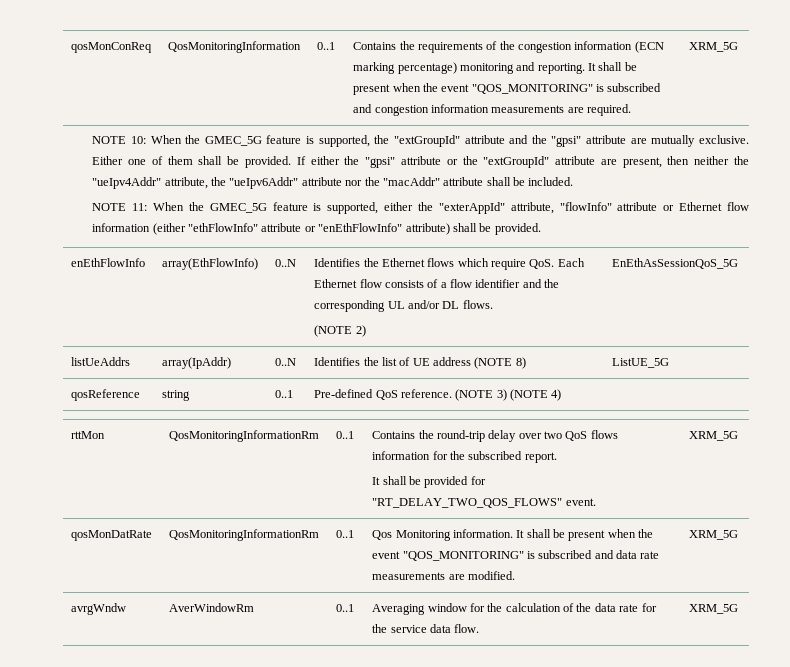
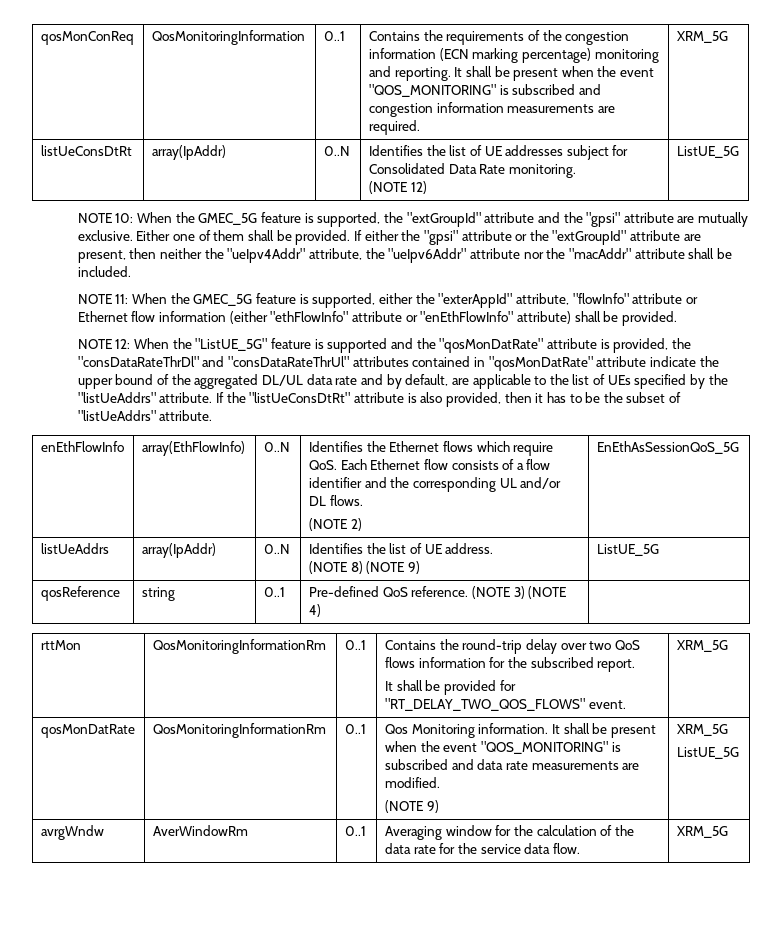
+ listUeConsDtRt | array(IpAddr) | 0..N | Identifies the list of UE addresses subject for Consolidated Data Rate monitoring.
+ (NOTE 12) | ListUE_5G
+ NOTE 12: When the "ListUE_5G" feature is supported and the "qosMonDatRate" attribute is provided, the "consDataRateThrDl" and "consDataRateThrUl" attributes contained in "qosMonDatRate" attribute indicate the upper bound of the aggregated DL/UL data rate and by default, are applicable to the list of UEs specified by the "listUeAddrs" attribute. If the "listUeConsDtRt" attribute is also provided, then it has to be the subset of "listUeAddrs" attribute.
- listUeAddrs | array(IpAddr) | 0..N | Identifies the list of UE address (NOTE 8) | ListUE_5G
+ listUeAddrs | array(IpAddr) | 0..N | Identifies the list of UE address.
+ (NOTE 8) (NOTE 9) | ListUE_5G
- qosMonDatRate | QosMonitoringInformationRm | 0..1 | Qos Monitoring information. It shall be present when the event "QOS_MONITORING" is subscribed and data rate measurements are modified. | XRM_5G
+ qosMonDatRate | QosMonitoringInformationRm | 0..1 | Qos Monitoring information. It shall be present when the event "QOS_MONITORING" is subscribed and data rate measurements are modified.
+ (NOTE 9) | XRM_5G
+ ListUE_5G

